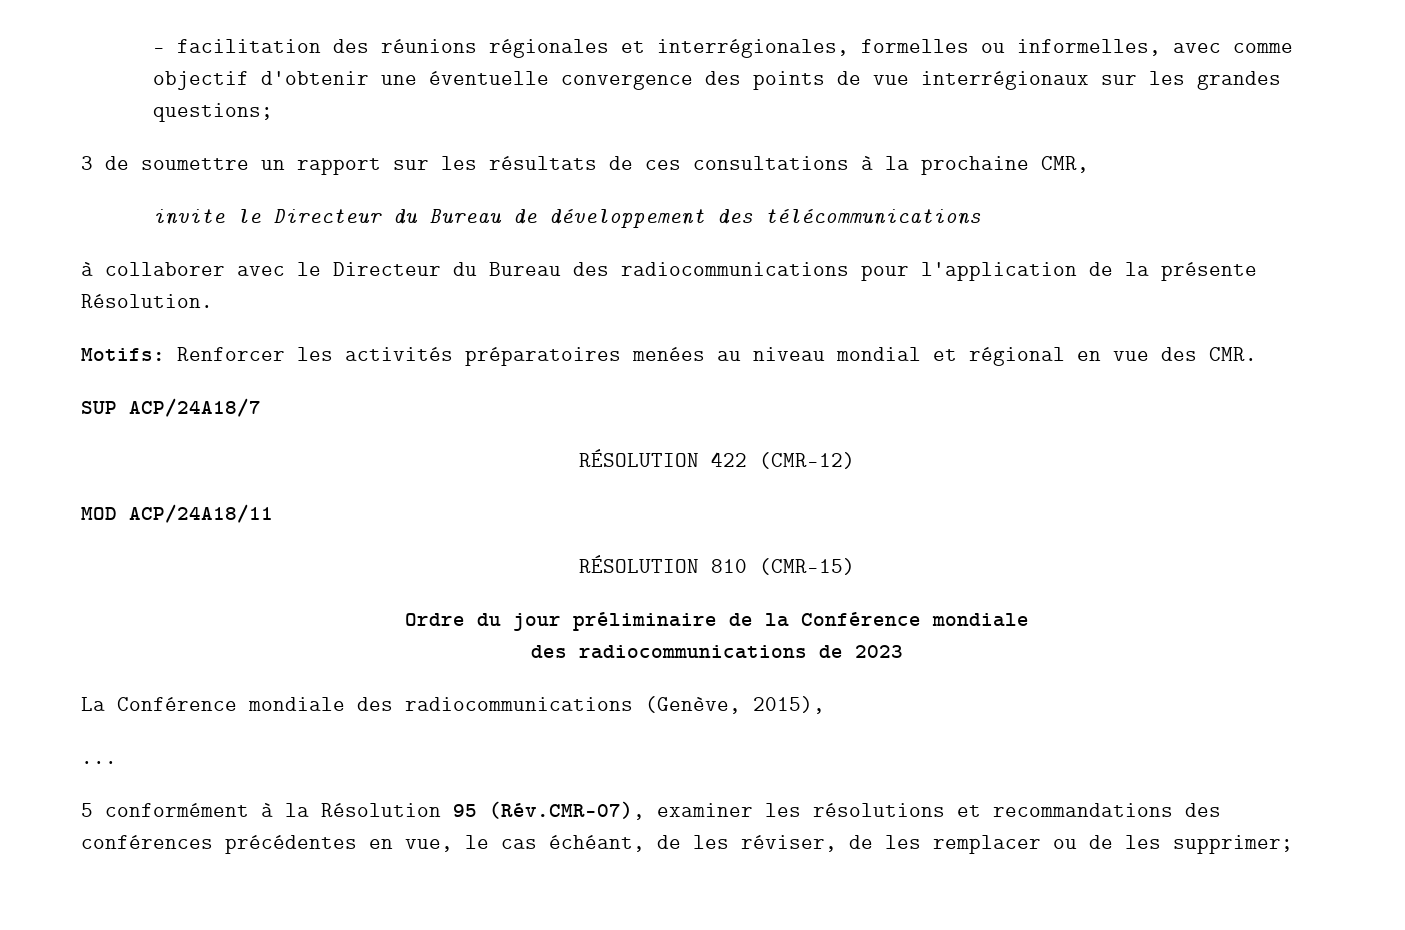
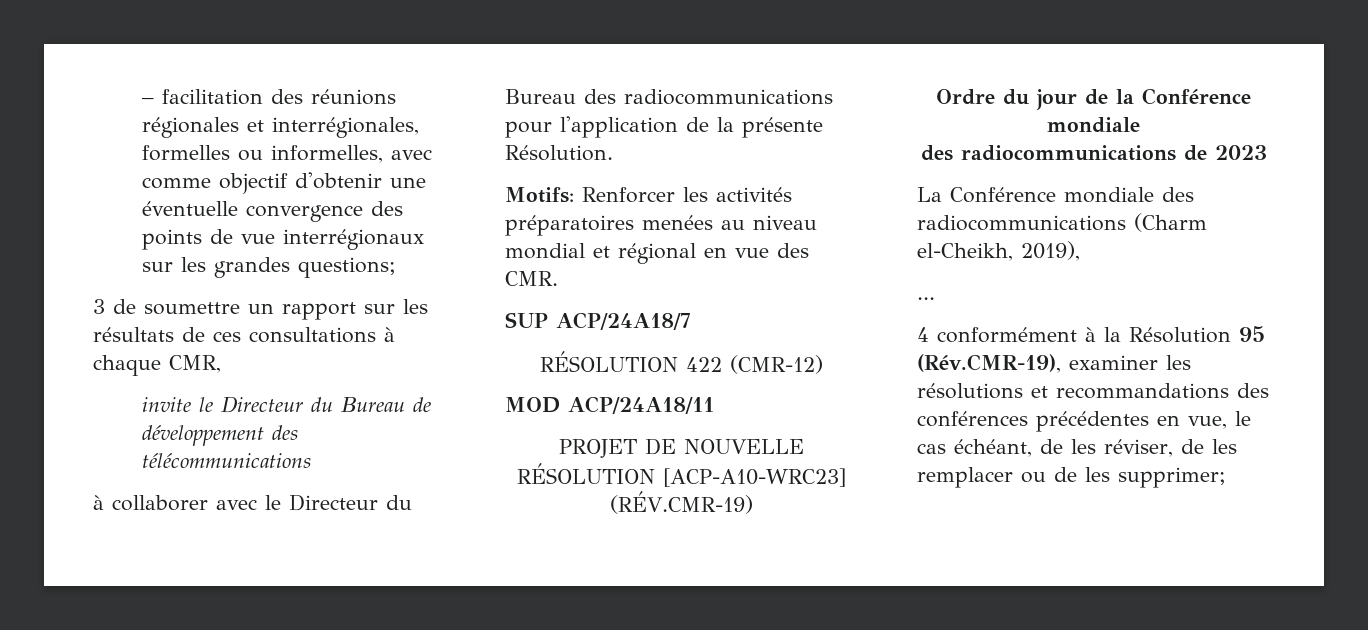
- 3 de soumettre un rapport sur les résultats de ces consultations à la prochaine CMR,
+ 3 de soumettre un rapport sur les résultats de ces consultations à chaque CMR,
- RÉSOLUTION 810 (CMR-15)
+ PROJET DE NOUVELLE RÉSOLUTION [ACP-A10-WRC23] (RÉV.CMR-19)
- Ordre du jour préliminaire de la Conférence mondiale
+ Ordre du jour de la Conférence mondiale
- La Conférence mondiale des radiocommunications (Genève, 2015),
+ La Conférence mondiale des radiocommunications (Charm el-Cheikh, 2019),
- 5 conformément à la Résolution 95 (Rév.CMR-07), examiner les résolutions et recommandations des conférences précédentes en vue, le cas échéant, de les réviser, de les remplacer ou de les supprimer;
+ 4 conformément à la Résolution 95 (Rév.CMR-19), examiner les résolutions et recommandations des conférences précédentes en vue, le cas échéant, de les réviser, de les remplacer ou de les supprimer;

